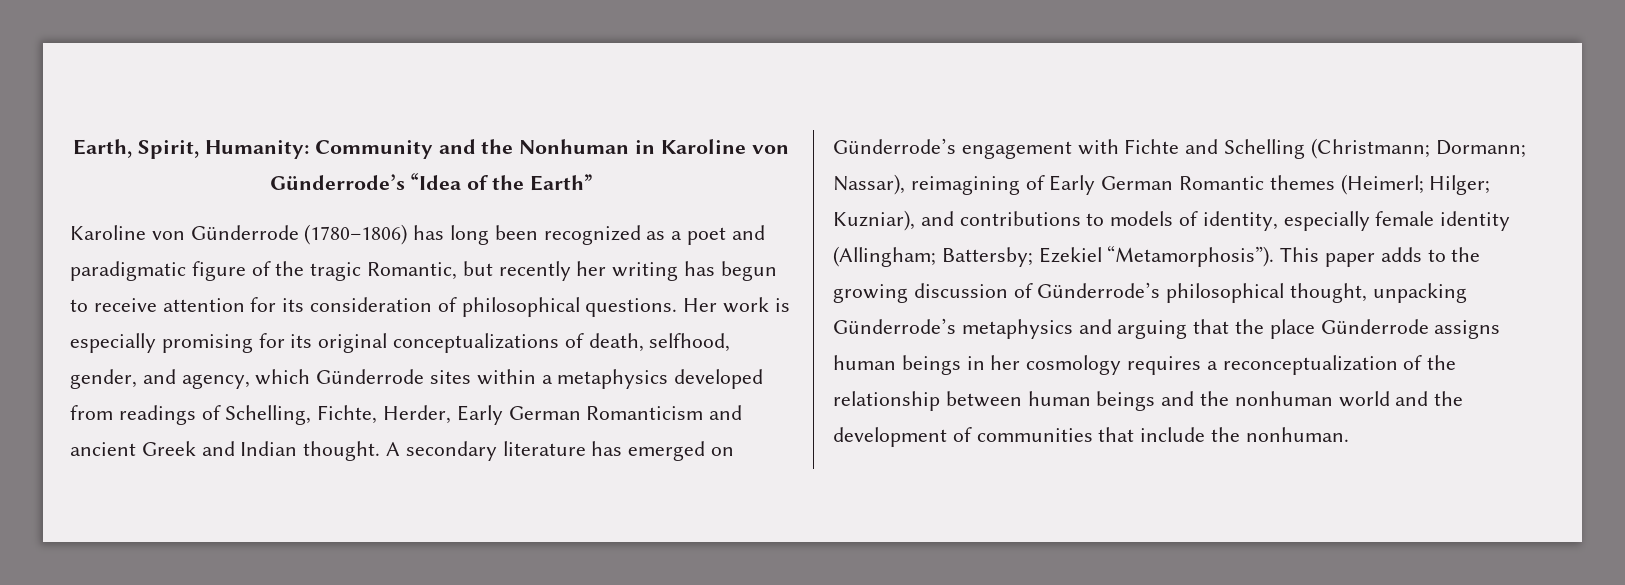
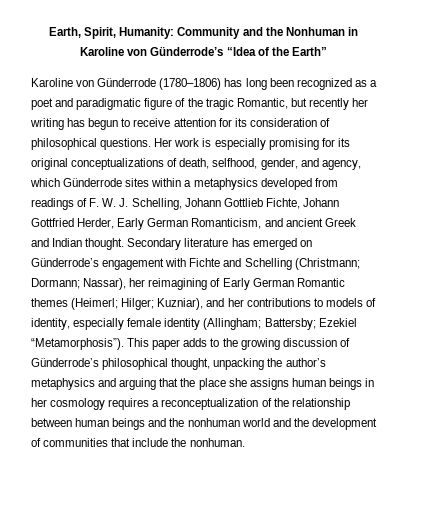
- Her work is especially promising for its original conceptualizations of death, selfhood, gender, and agency, which Günderrode sites within a metaphysics developed from readings of Schelling, Fichte, Herder, Early German Romanticism and ancient Greek and Indian thought.
+ Her work is especially promising for its original conceptualizations of death, selfhood, gender, and agency, which Günderrode sites within a metaphysics developed from readings of F. W. J. Schelling, Johann Gottlieb Fichte, Johann Gottfried Herder, Early German Romanticism, and ancient Greek and Indian thought.
- A secondary literature has emerged on Günderrode’s engagement with Fichte and Schelling (Christmann; Dormann; Nassar), reimagining of Early German Romantic themes (Heimerl; Hilger; Kuzniar), and contributions to models of identity, especially female identity (Allingham; Battersby; Ezekiel “Metamorphosis”).
+ Secondary literature has emerged on Günderrode’s engagement with Fichte and Schelling (Christmann; Dormann; Nassar), her reimagining of Early German Romantic themes (Heimerl; Hilger; Kuzniar), and her contributions to models of identity, especially female identity (Allingham; Battersby; Ezekiel “Metamorphosis”).
- This paper adds to the growing discussion of Günderrode’s philosophical thought, unpacking Günderrode’s metaphysics and arguing that the place Günderrode assigns human beings in her cosmology requires a reconceptualization of the relationship between human beings and the nonhuman world and the development of communities that include the nonhuman.
+ This paper adds to the growing discussion of Günderrode’s philosophical thought, unpacking the author’s metaphysics and arguing that the place she assigns human beings in her cosmology requires a reconceptualization of the relationship between human beings and the nonhuman world and the development of communities that include the nonhuman.

